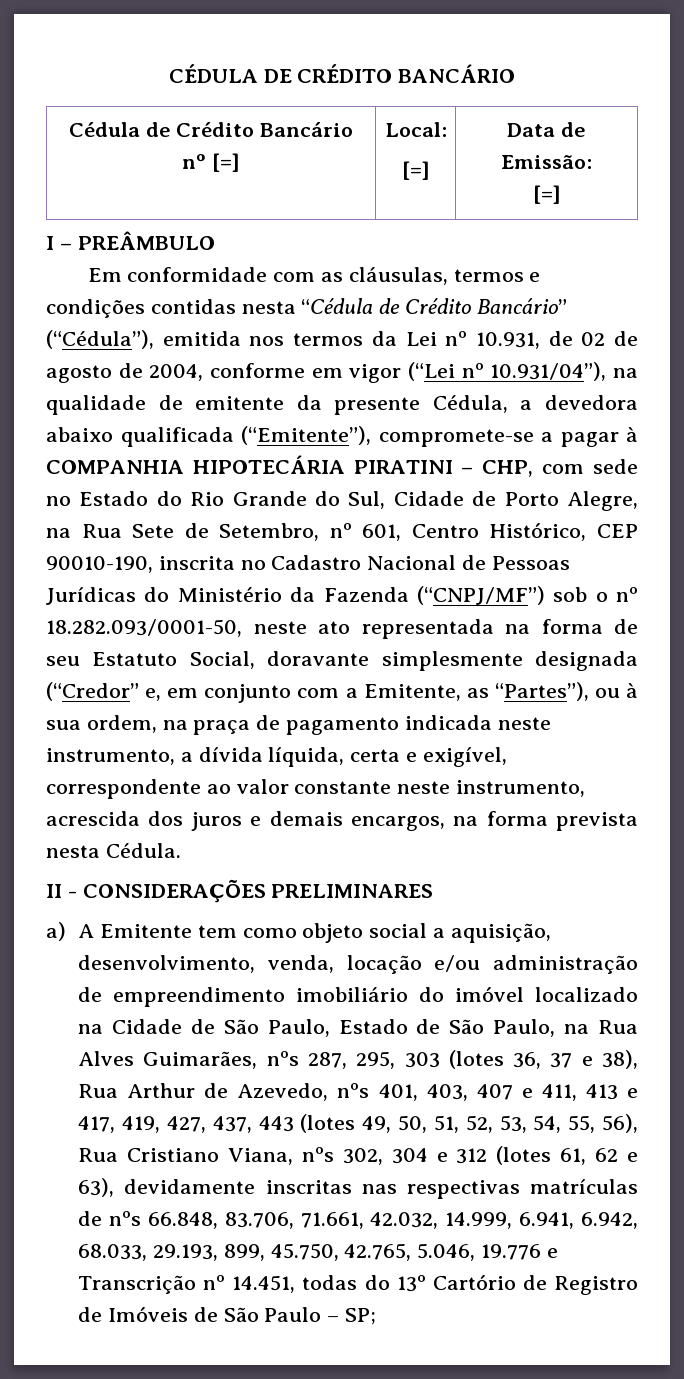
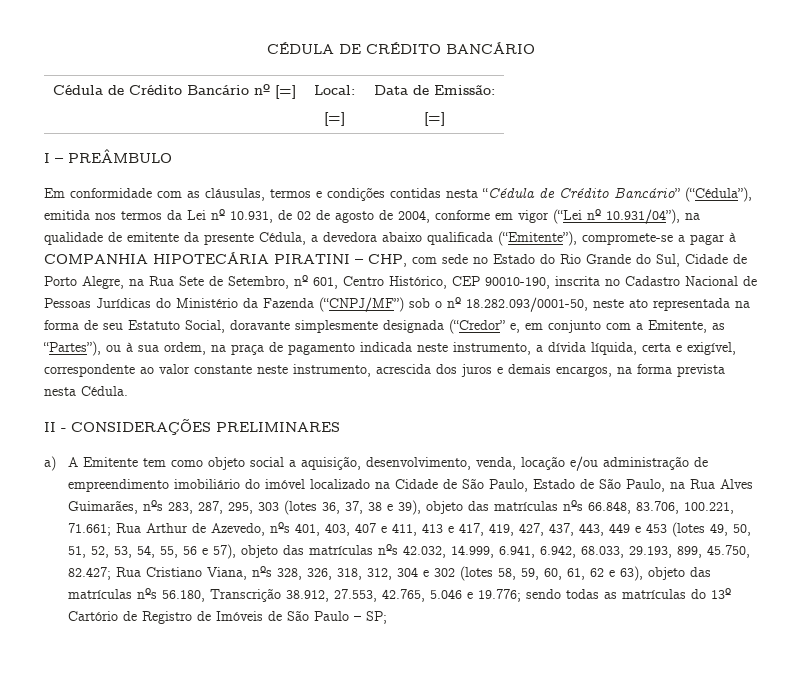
- a) A Emitente tem como objeto social a aquisição, desenvolvimento, venda, locação e/ou administração de empreendimento imobiliário do imóvel localizado na Cidade de São Paulo, Estado de São Paulo, na Rua Alves Guimarães, nºs 287, 295, 303 (lotes 36, 37 e 38), Rua Arthur de Azevedo, nºs 401, 403, 407 e 411, 413 e 417, 419, 427, 437, 443 (lotes 49, 50, 51, 52, 53, 54, 55, 56), Rua Cristiano Viana, nºs 302, 304 e 312 (lotes 61, 62 e 63), devidamente inscritas nas respectivas matrículas de nºs 66.848, 83.706, 71.661, 42.032, 14.999, 6.941, 6.942, 68.033, 29.193, 899, 45.750, 42.765, 5.046, 19.776 e Transcrição nº 14.451, todas do 13º Cartório de Registro de Imóveis de São Paulo – SP;
+ a) A Emitente tem como objeto social a aquisição, desenvolvimento, venda, locação e/ou administração de empreendimento imobiliário do imóvel localizado na Cidade de São Paulo, Estado de São Paulo, na Rua Alves Guimarães, nºs 283, 287, 295, 303 (lotes 36, 37, 38 e 39), objeto das matrículas nºs 66.848, 83.706, 100.221, 71.661; Rua Arthur de Azevedo, nºs 401, 403, 407 e 411, 413 e 417, 419, 427, 437, 443, 449 e 453 (lotes 49, 50, 51, 52, 53, 54, 55, 56 e 57), objeto das matrículas nºs 42.032, 14.999, 6.941, 6.942, 68.033, 29.193, 899, 45.750, 82.427; Rua Cristiano Viana, nºs 328, 326, 318, 312, 304 e 302 (lotes 58, 59, 60, 61, 62 e 63), objeto das matrículas nºs 56.180, Transcrição 38.912, 27.553, 42.765, 5.046 e 19.776; sendo todas as matrículas do 13º Cartório de Registro de Imóveis de São Paulo – SP;

